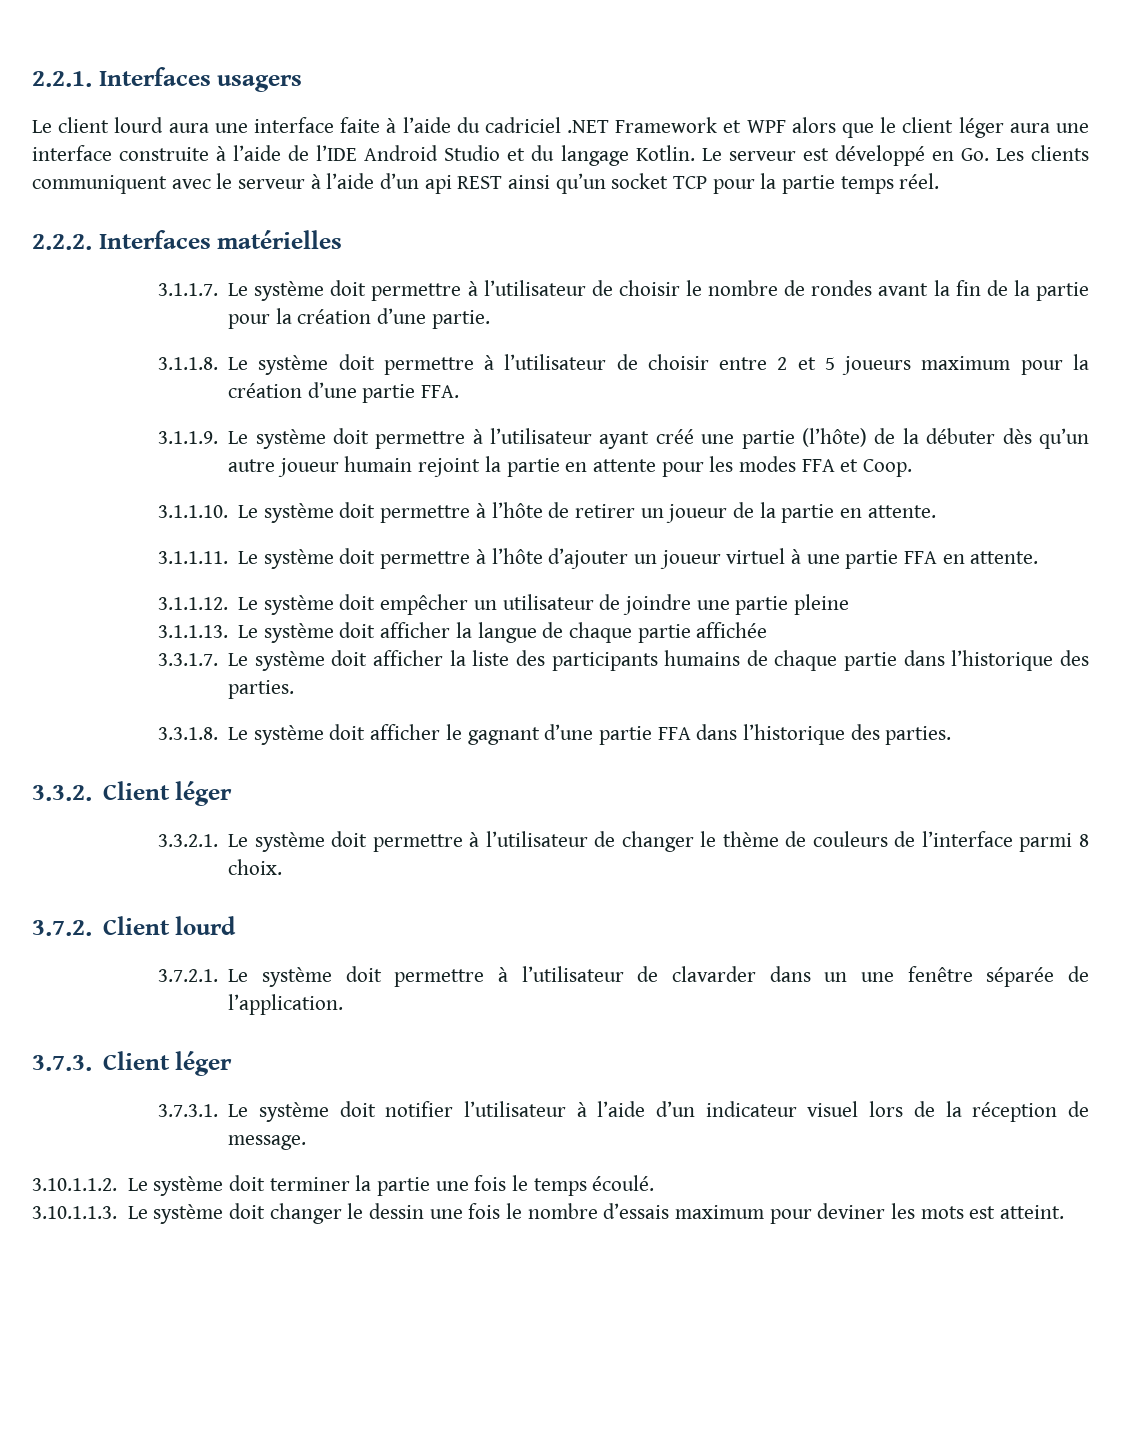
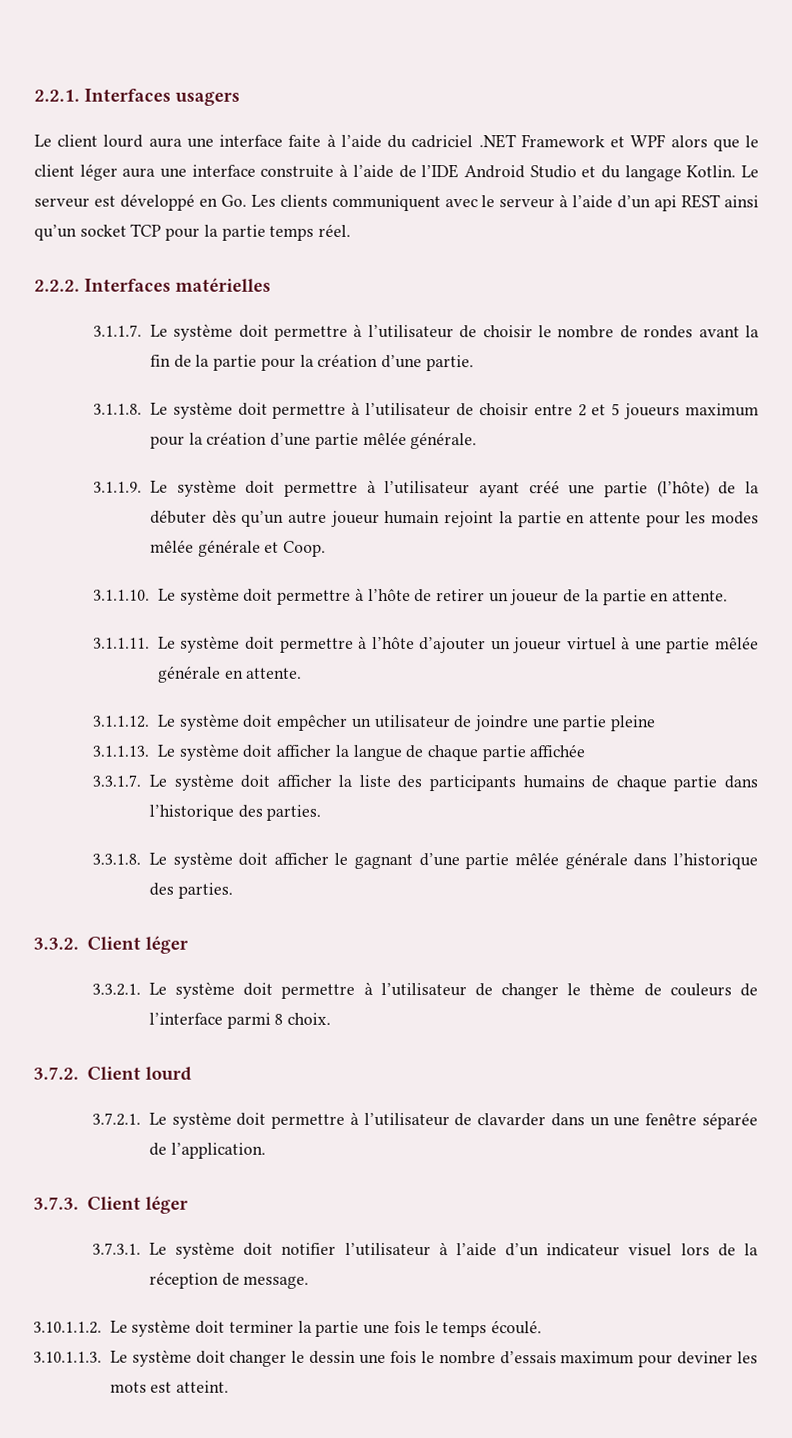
- 3.1.1.8. Le système doit permettre à l’utilisateur de choisir entre 2 et 5 joueurs maximum pour la création d’une partie FFA.
+ 3.1.1.8. Le système doit permettre à l’utilisateur de choisir entre 2 et 5 joueurs maximum pour la création d’une partie mêlée générale.
- 3.1.1.9. Le système doit permettre à l’utilisateur ayant créé une partie (l’hôte) de la débuter dès qu’un autre joueur humain rejoint la partie en attente pour les modes FFA et Coop.
+ 3.1.1.9. Le système doit permettre à l’utilisateur ayant créé une partie (l’hôte) de la débuter dès qu’un autre joueur humain rejoint la partie en attente pour les modes mêlée générale et Coop.
- 3.1.1.11. Le système doit permettre à l’hôte d’ajouter un joueur virtuel à une partie FFA en attente.
+ 3.1.1.11. Le système doit permettre à l’hôte d’ajouter un joueur virtuel à une partie mêlée générale en attente.
- 3.3.1.8. Le système doit afficher le gagnant d’une partie FFA dans l’historique des parties.
+ 3.3.1.8. Le système doit afficher le gagnant d’une partie mêlée générale dans l’historique des parties.

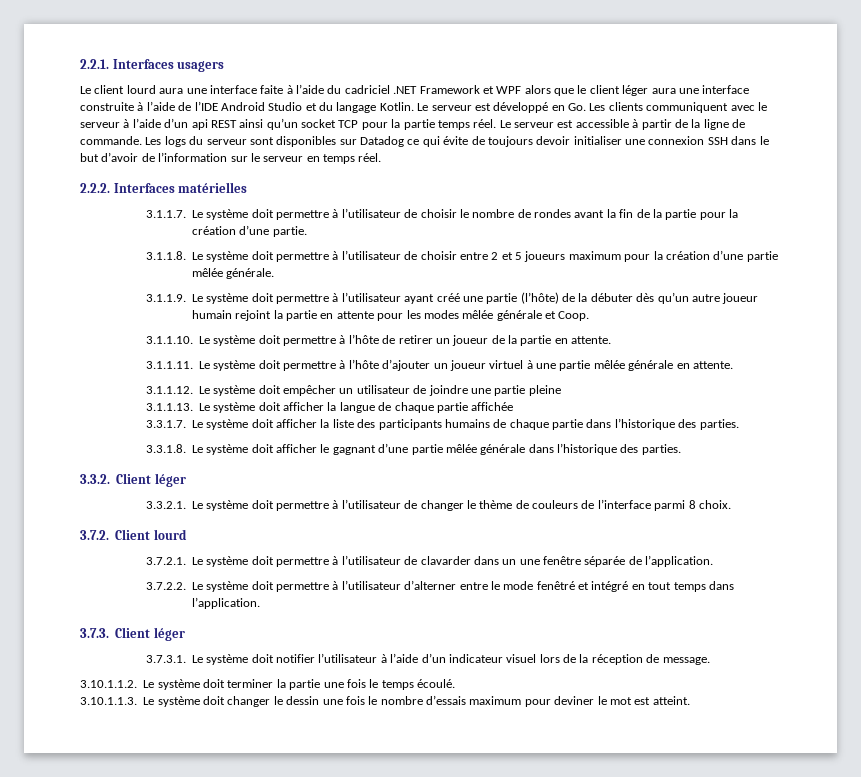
+ Le serveur est accessible à partir de la ligne de commande. Les logs du serveur sont disponibles sur Datadog ce qui évite de toujours devoir initialiser une connexion SSH dans le but d’avoir de l’information sur le serveur en temps réel.
+ 3.7.2.2. Le système doit permettre à l’utilisateur d’alterner entre le mode fenêtré et intégré en tout temps dans l’application.
- 3.10.1.1.3. Le système doit changer le dessin une fois le nombre d’essais maximum pour deviner les mots est atteint.
+ 3.10.1.1.3. Le système doit changer le dessin une fois le nombre d’essais maximum pour deviner le mot est atteint.

